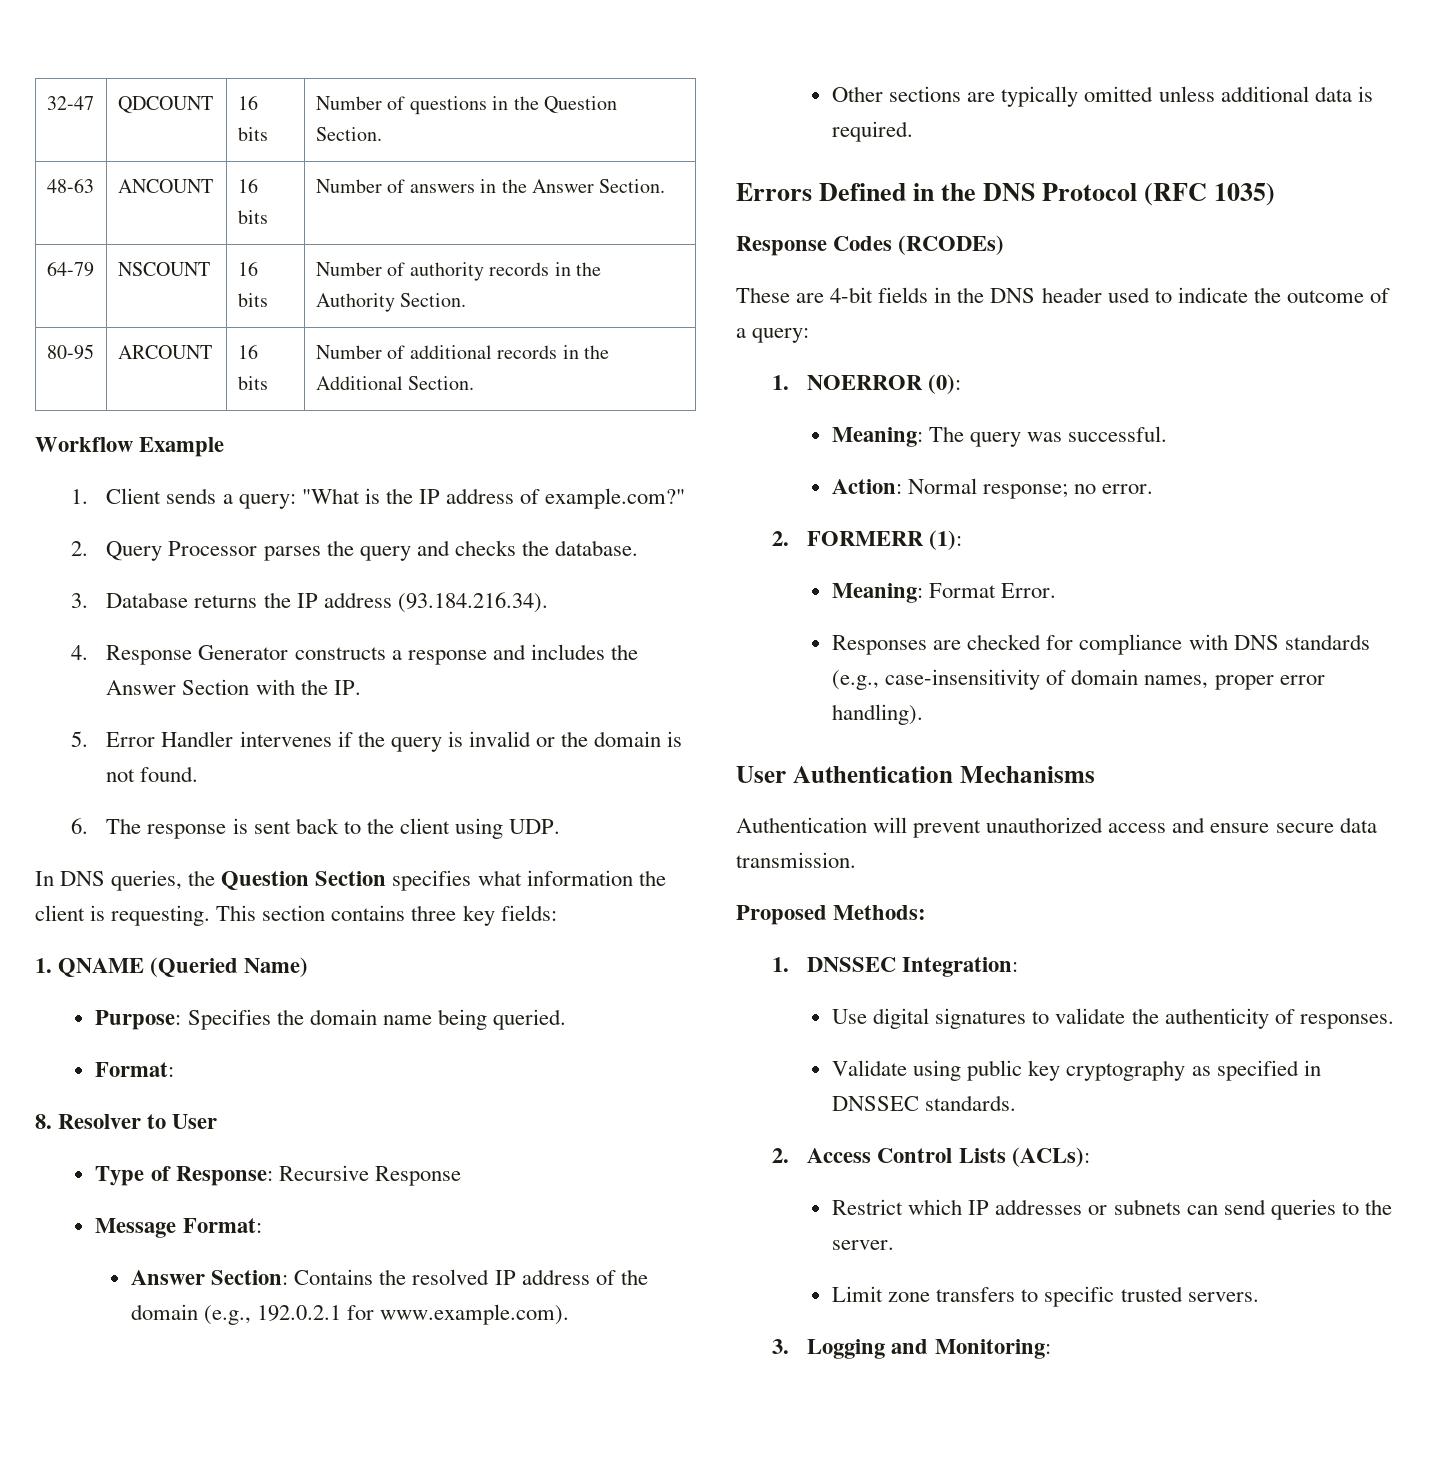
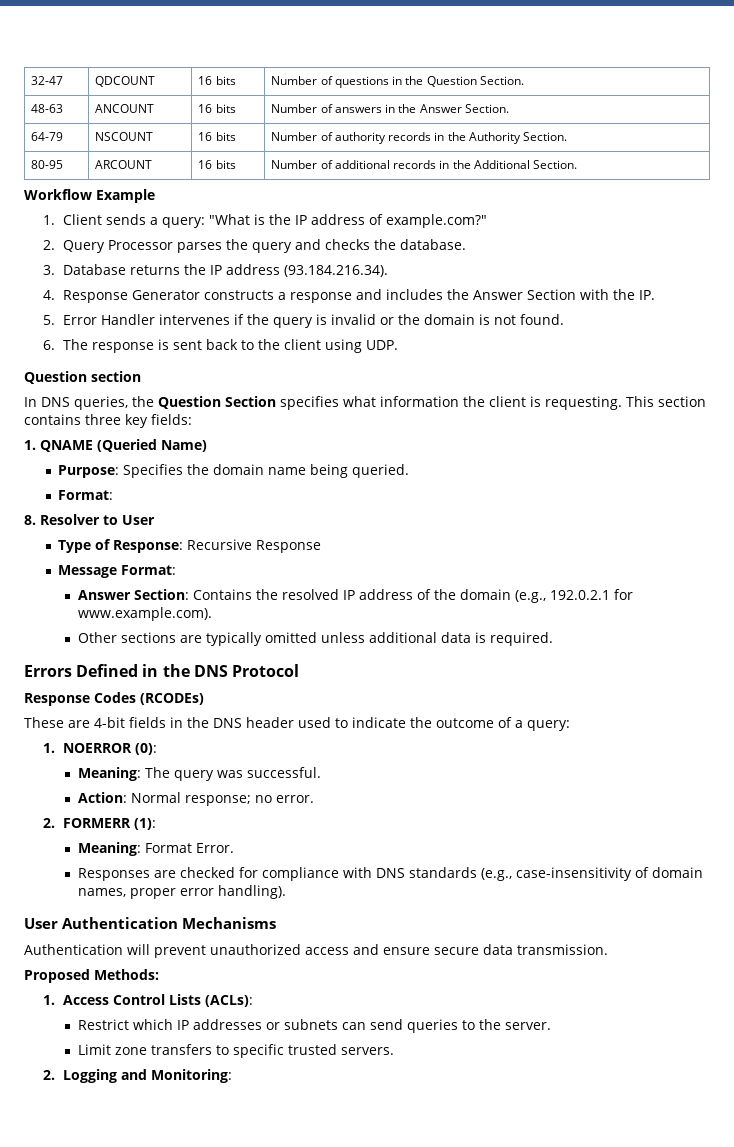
+ Question section
- Errors Defined in the DNS Protocol (RFC 1035)
+ Errors Defined in the DNS Protocol
- 1. DNSSEC Integration:
- Use digital signatures to validate the authenticity of responses.
- Validate using public key cryptography as specified in DNSSEC standards.
- 2. Access Control Lists (ACLs):
+ 1. Access Control Lists (ACLs):
- 3. Logging and Monitoring:
+ 2. Logging and Monitoring:

